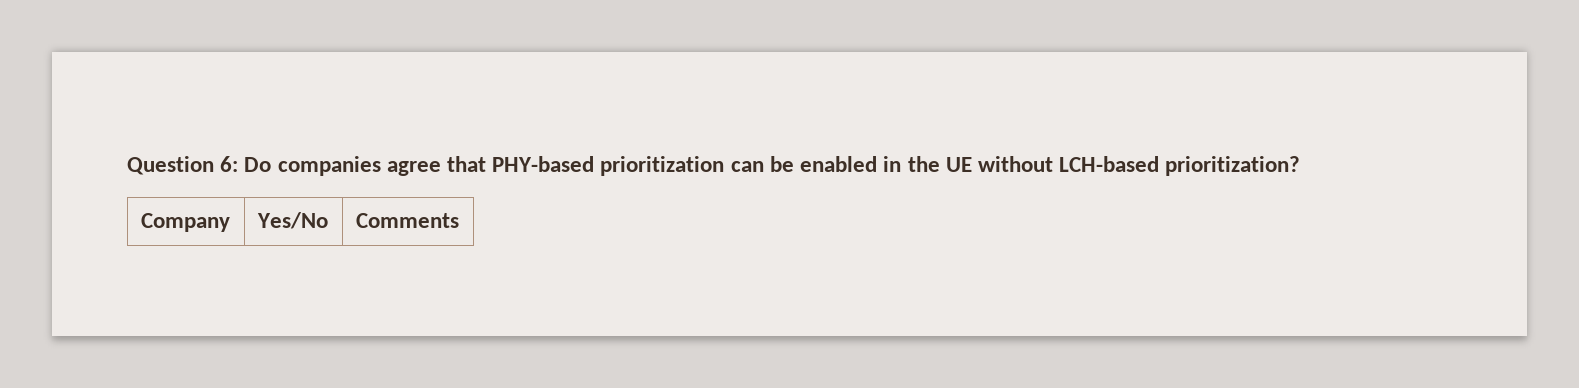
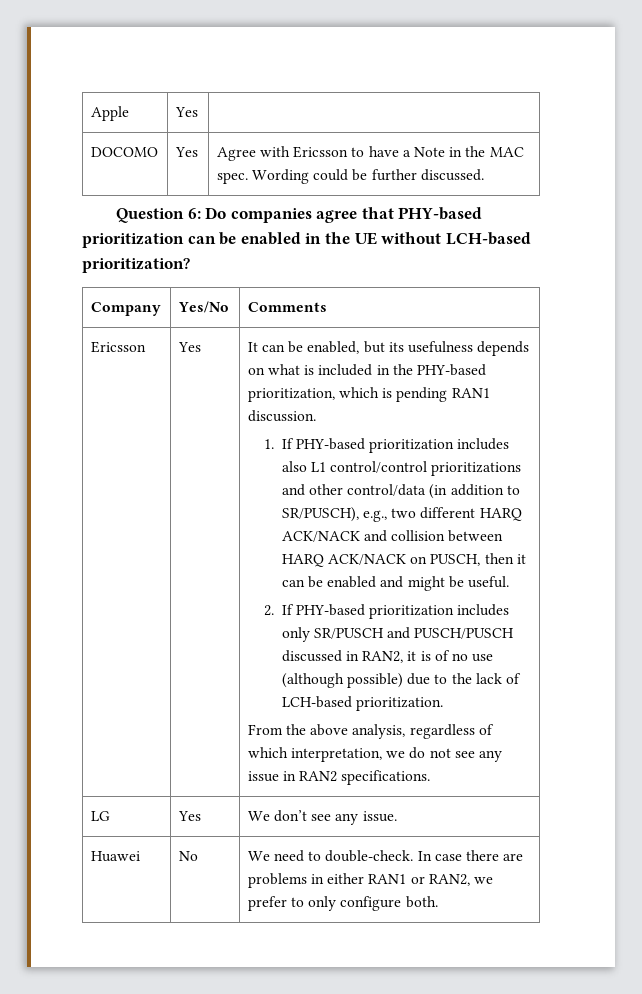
+ Apple | Yes |
+ DOCOMO | Yes | Agree with Ericsson to have a Note in the MAC spec. Wording could be further discussed.
+ Ericsson | Yes | It can be enabled, but its usefulness depends on what is included in the PHY-based prioritization, which is pending RAN1 discussion.
+ 1. If PHY-based prioritization includes also L1 control/control prioritizations and other control/data (in addition to SR/PUSCH), e.g., two different HARQ ACK/NACK and collision between HARQ ACK/NACK on PUSCH, then it can be enabled and might be useful.
+ 2. If PHY-based prioritization includes only SR/PUSCH and PUSCH/PUSCH discussed in RAN2, it is of no use (although possible) due to the lack of LCH-based prioritization.
+ From the above analysis, regardless of which interpretation, we do not see any issue in RAN2 specifications.
+ LG | Yes | We don’t see any issue.
+ Huawei | No | We need to double-check. In case there are problems in either RAN1 or RAN2, we prefer to only configure both.

